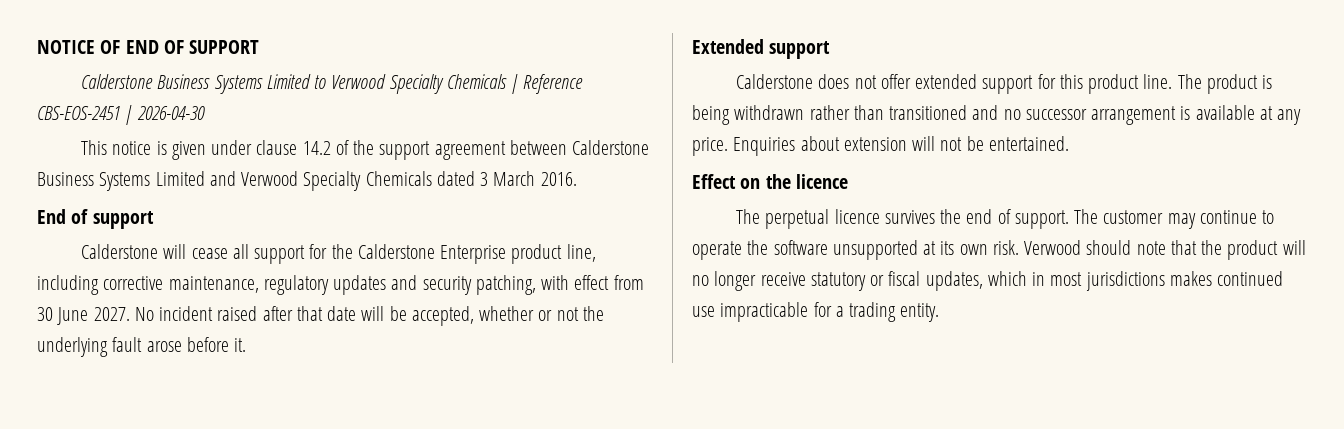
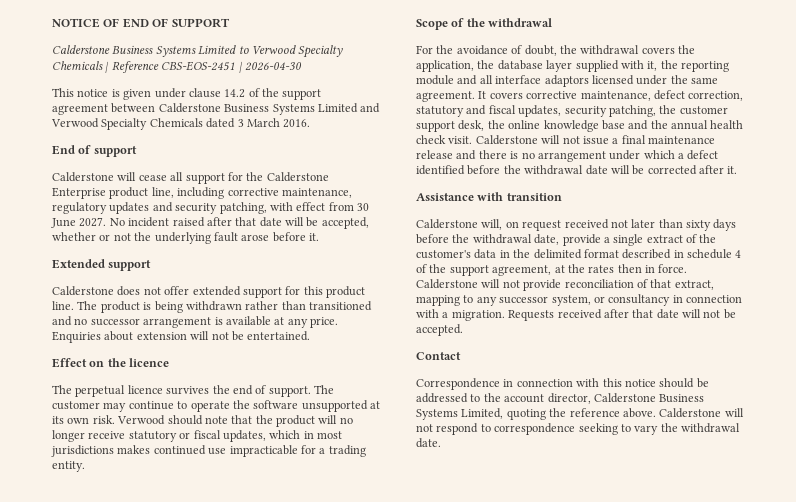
+ Scope of the withdrawal
+ For the avoidance of doubt, the withdrawal covers the application, the database layer supplied with it, the reporting module and all interface adaptors licensed under the same agreement. It covers corrective maintenance, defect correction, statutory and fiscal updates, security patching, the customer support desk, the online knowledge base and the annual health check visit. Calderstone will not issue a final maintenance release and there is no arrangement under which a defect identified before the withdrawal date will be corrected after it.
+ Assistance with transition
+ Calderstone will, on request received not later than sixty days before the withdrawal date, provide a single extract of the customer's data in the delimited format described in schedule 4 of the support agreement, at the rates then in force. Calderstone will not provide reconciliation of that extract, mapping to any successor system, or consultancy in connection with a migration. Requests received after that date will not be accepted.
+ Contact
+ Correspondence in connection with this notice should be addressed to the account director, Calderstone Business Systems Limited, quoting the reference above. Calderstone will not respond to correspondence seeking to vary the withdrawal date.

